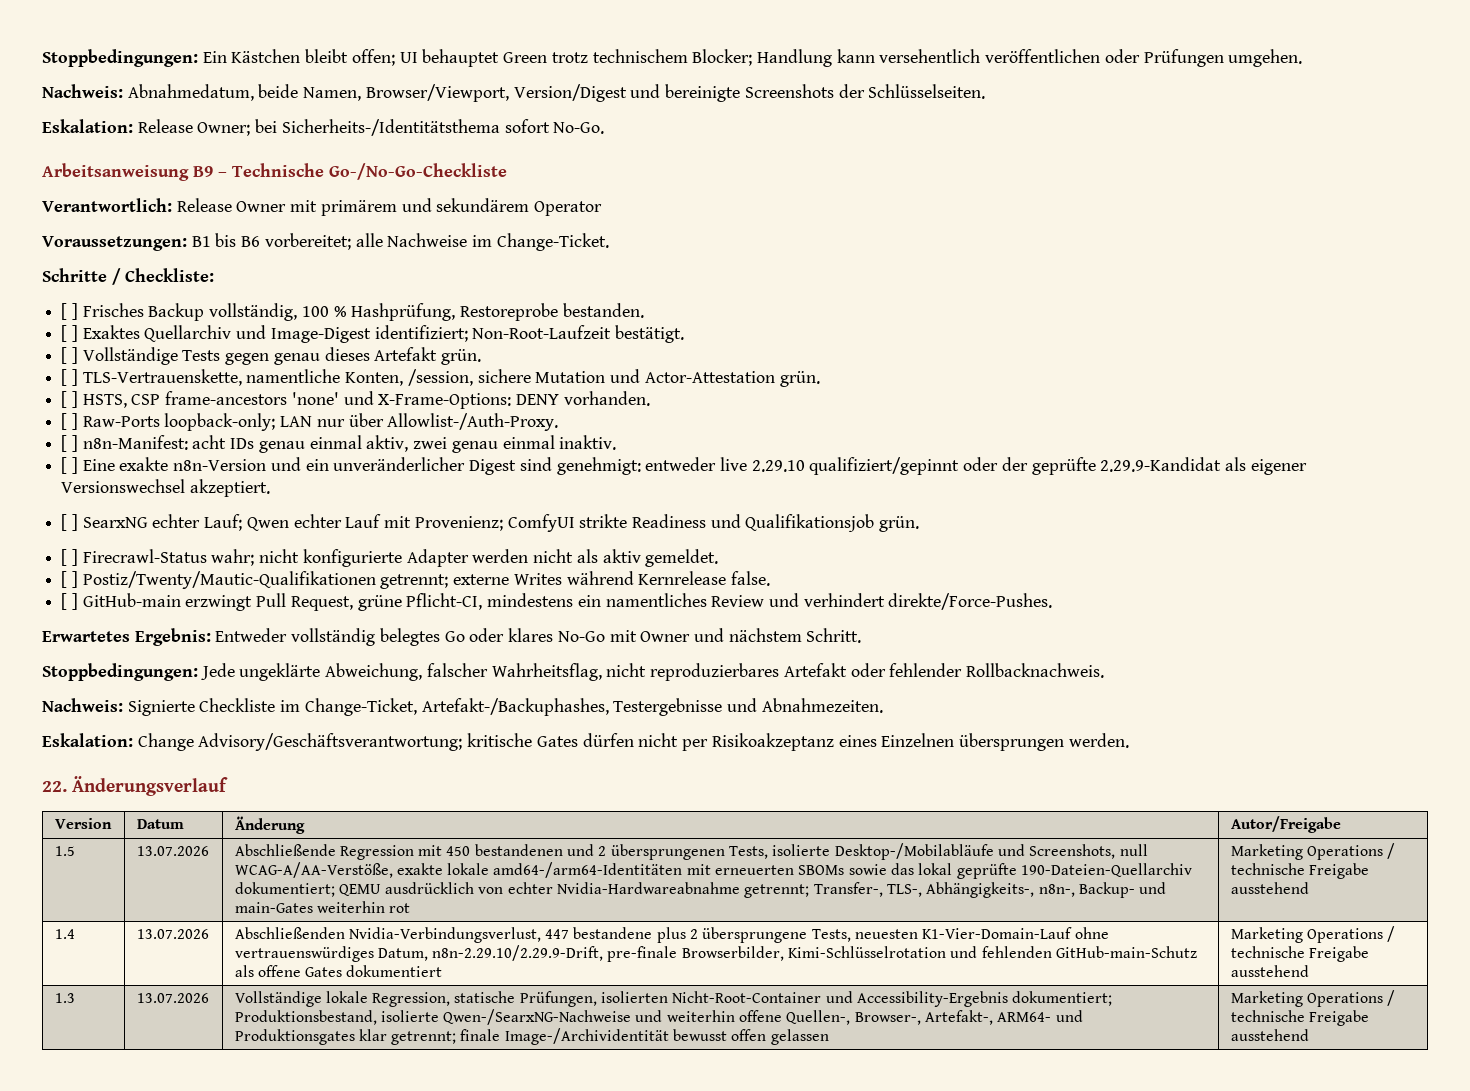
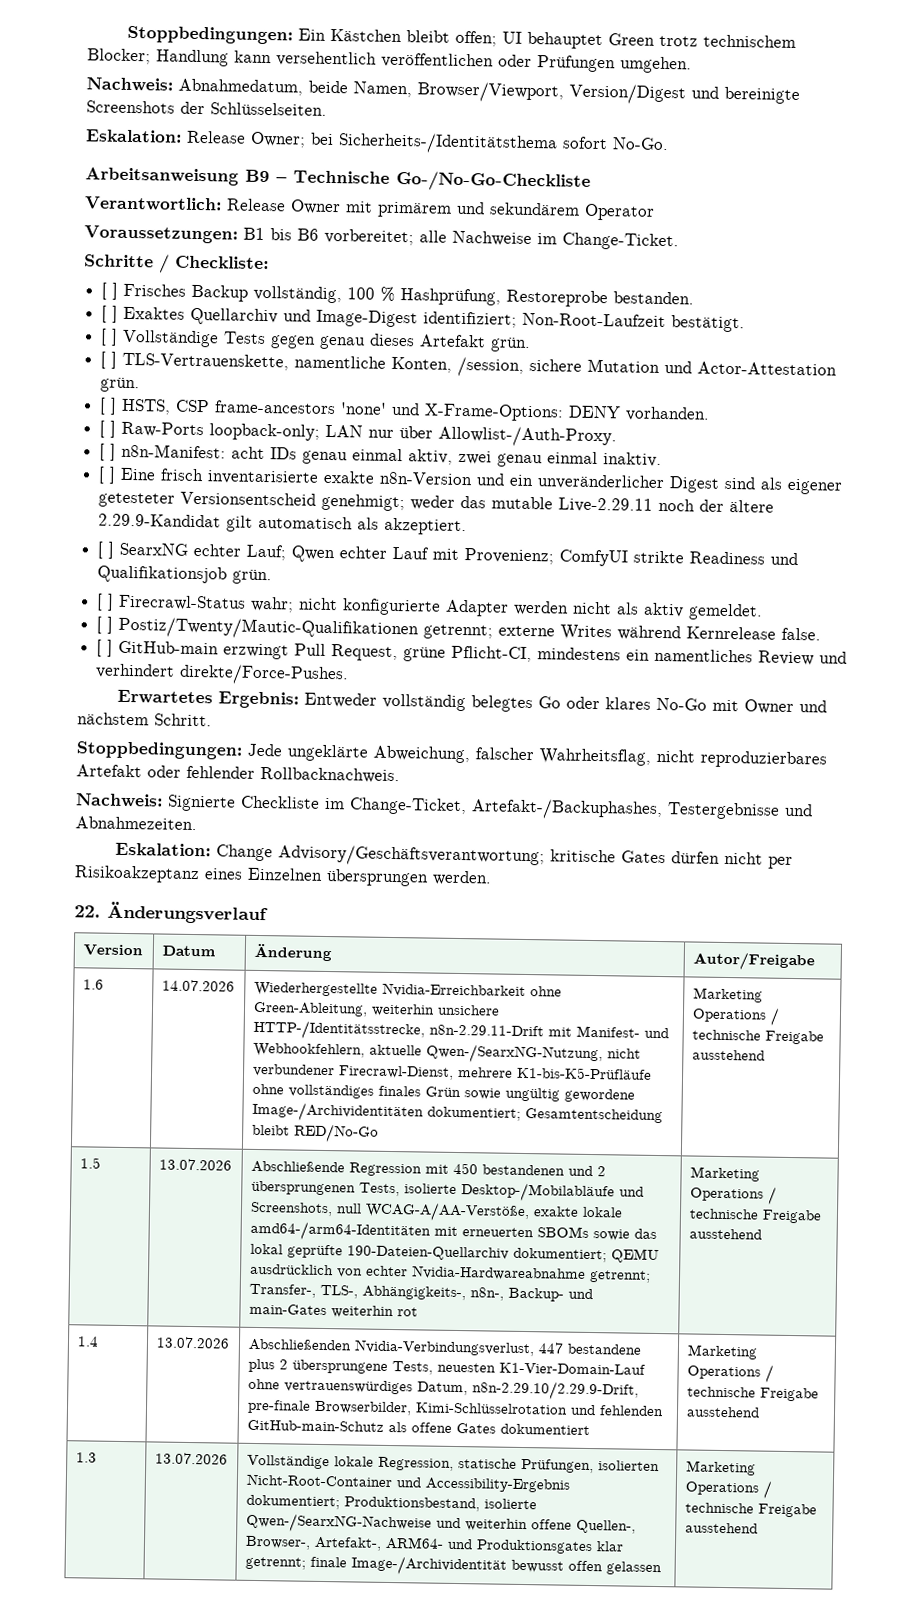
- [ ] Eine exakte n8n-Version und ein unveränderlicher Digest sind genehmigt: entweder live 2.29.10 qualifiziert/gepinnt oder der geprüfte 2.29.9-Kandidat als eigener Versionswechsel akzeptiert.
+ [ ] Eine frisch inventarisierte exakte n8n-Version und ein unveränderlicher Digest sind als eigener getesteter Versionsentscheid genehmigt; weder das mutable Live-2.29.11 noch der ältere 2.29.9-Kandidat gilt automatisch als akzeptiert.
+ 1.6 | 14.07.2026 | Wiederhergestellte Nvidia-Erreichbarkeit ohne Green-Ableitung, weiterhin unsichere HTTP-/Identitätsstrecke, n8n-2.29.11-Drift mit Manifest- und Webhookfehlern, aktuelle Qwen-/SearxNG-Nutzung, nicht verbundener Firecrawl-Dienst, mehrere K1-bis-K5-Prüfläufe ohne vollständiges finales Grün sowie ungültig gewordene Image-/Archividentitäten dokumentiert; Gesamtentscheidung bleibt RED/No-Go | Marketing Operations / technische Freigabe ausstehend

